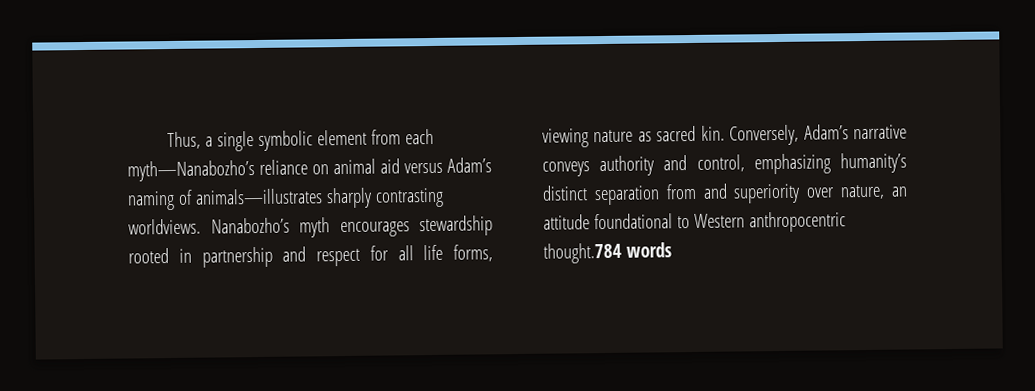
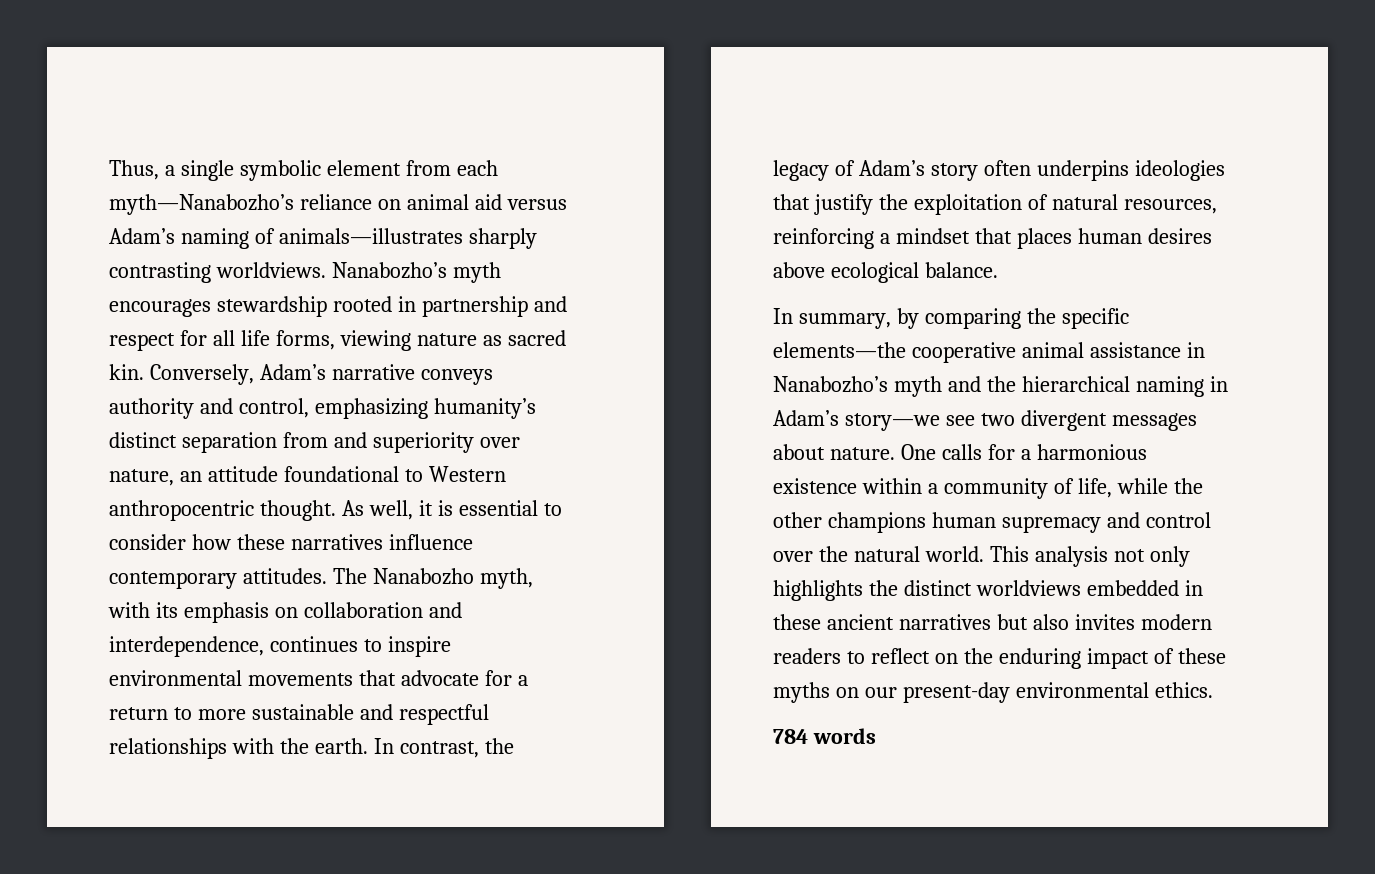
- Conversely, Adam’s narrative conveys authority and control, emphasizing humanity’s distinct separation from and superiority over nature, an attitude foundational to Western anthropocentric thought.784 words
+ Conversely, Adam’s narrative conveys authority and control, emphasizing humanity’s distinct separation from and superiority over nature, an attitude foundational to Western anthropocentric thought. As well, it is essential to consider how these narratives influence contemporary attitudes. The Nanabozho myth, with its emphasis on collaboration and interdependence, continues to inspire environmental movements that advocate for a return to more sustainable and respectful relationships with the earth. In contrast, the legacy of Adam’s story often underpins ideologies that justify the exploitation of natural resources, reinforcing a mindset that places human desires above ecological balance.
+ In summary, by comparing the specific elements—the cooperative animal assistance in Nanabozho’s myth and the hierarchical naming in Adam’s story—we see two divergent messages about nature. One calls for a harmonious existence within a community of life, while the other champions human supremacy and control over the natural world. This analysis not only highlights the distinct worldviews embedded in these ancient narratives but also invites modern readers to reflect on the enduring impact of these myths on our present-day environmental ethics.
+ 784 words

